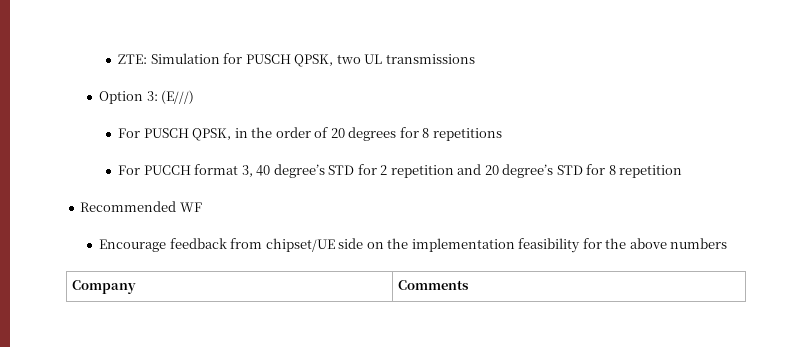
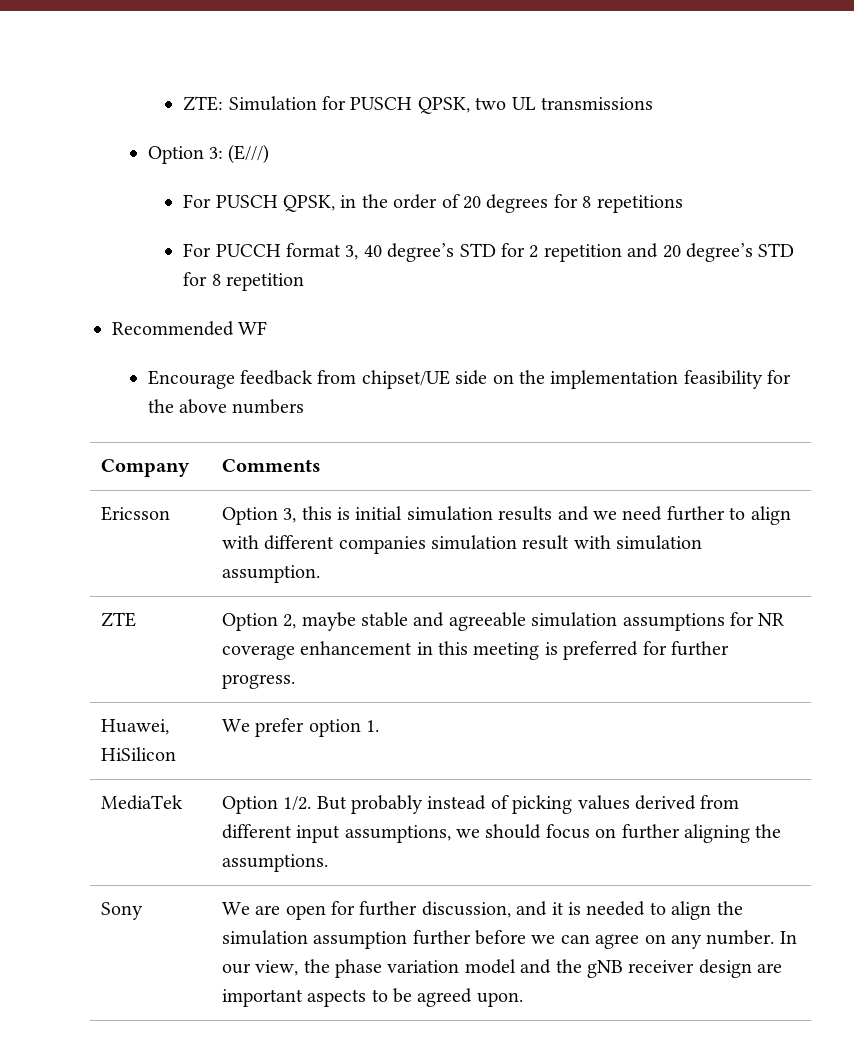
+ Ericsson | Option 3, this is initial simulation results and we need further to align with different companies simulation result with simulation assumption.
+ ZTE | Option 2, maybe stable and agreeable simulation assumptions for NR coverage enhancement in this meeting is preferred for further progress.
+ Huawei, HiSilicon | We prefer option 1.
+ MediaTek | Option 1/2. But probably instead of picking values derived from different input assumptions, we should focus on further aligning the assumptions.
+ Sony | We are open for further discussion, and it is needed to align the simulation assumption further before we can agree on any number. In our view, the phase variation model and the gNB receiver design are important aspects to be agreed upon.

